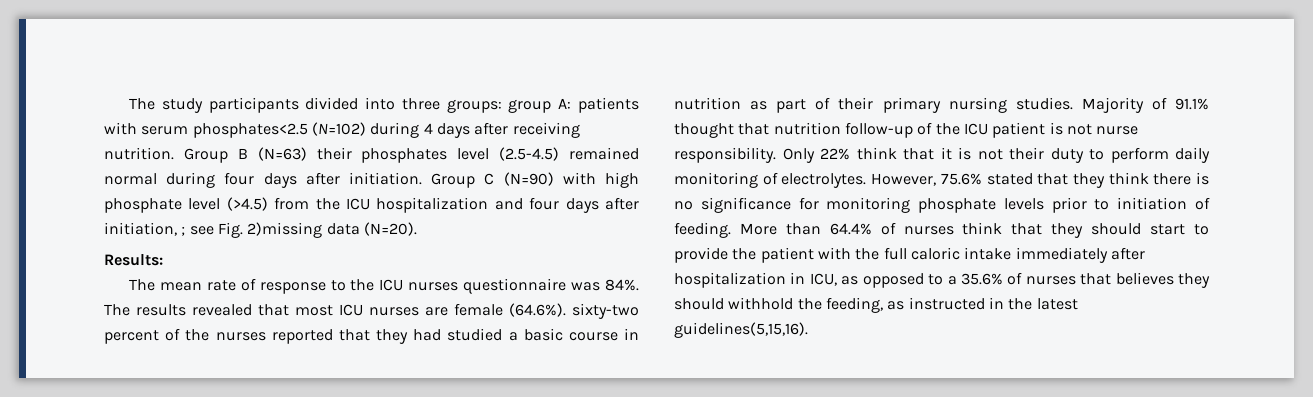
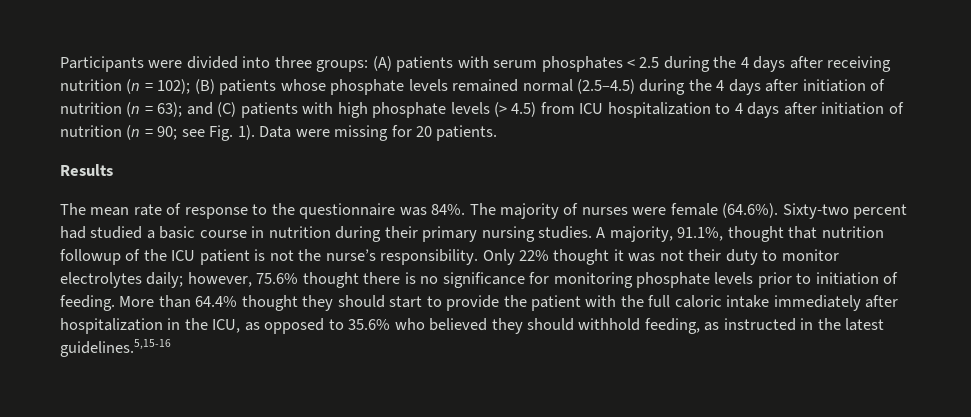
- The study participants divided into three groups: group A: patients with serum phosphates<2.5 (N=102) during 4 days after receiving nutrition. Group B (N=63) their phosphates level (2.5-4.5) remained normal during four days after initiation. Group C (N=90) with high phosphate level (>4.5) from the ICU hospitalization and four days after initiation, ; see Fig. 2)missing data (N=20).
- Results:
+ Participants were divided into three groups: (A) patients with serum phosphates < 2.5 during the 4 days after receiving nutrition (n = 102); (B) patients whose phosphate levels remained normal (2.5–4.5) during the 4 days after initiation of nutrition (n = 63); and (C) patients with high phosphate levels (> 4.5) from ICU hospitalization to 4 days after initiation of nutrition (n = 90; see Fig. 1). Data were missing for 20 patients.
+ Results
- The mean rate of response to the ICU nurses questionnaire was 84%.
+ The mean rate of response to the questionnaire was 84%.
- The results revealed that most ICU nurses are female (64.6%). sixty-two percent of the nurses reported that they had studied a basic course in nutrition as part of their primary nursing studies.
+ The majority of nurses were female (64.6%). Sixty-two percent had studied a basic course in nutrition during their primary nursing studies.
- Majority of 91.1% thought that nutrition follow-up of the ICU patient is not nurse responsibility.
+ A majority, 91.1%, thought that nutrition followup of the ICU patient is not the nurse’s responsibility.
- Only 22% think that it is not their duty to perform daily monitoring of electrolytes. However, 75.6% stated that they think there is no significance for monitoring phosphate levels prior to initiation of feeding.
+ Only 22% thought it was not their duty to monitor electrolytes daily; however, 75.6% thought there is no significance for monitoring phosphate levels prior to initiation of feeding.
- More than 64.4% of nurses think that they should start to provide the patient with the full caloric intake immediately after hospitalization in ICU, as opposed to a 35.6% of nurses that believes they should withhold the feeding, as instructed in the latest guidelines(5,15,16).
+ More than 64.4% thought they should start to provide the patient with the full caloric intake immediately after hospitalization in the ICU, as opposed to 35.6% who believed they should withhold feeding, as instructed in the latest guidelines.5,15-16

